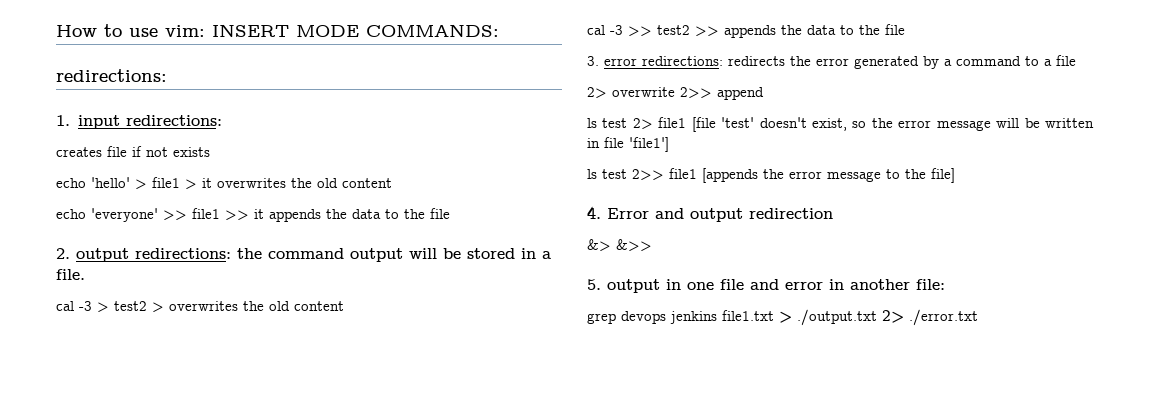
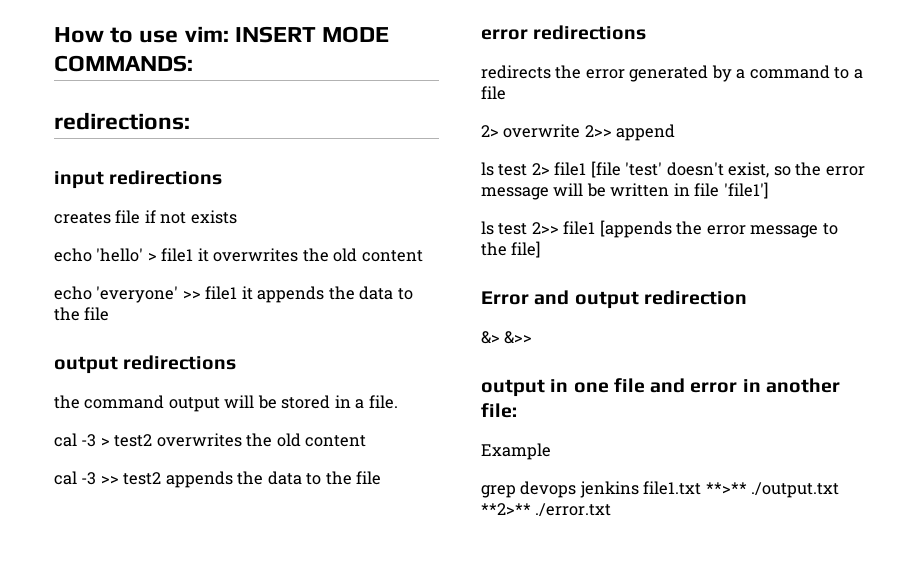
- 1. input redirections:
+ input redirections
- echo 'hello' > file1 > it overwrites the old content
+ echo 'hello' > file1 it overwrites the old content
- echo 'everyone' >> file1 >> it appends the data to the file
+ echo 'everyone' >> file1 it appends the data to the file
- 2. output redirections: the command output will be stored in a file.
+ output redirections
+ the command output will be stored in a file.
- cal -3 > test2 > overwrites the old content
+ cal -3 > test2 overwrites the old content
- cal -3 >> test2 >> appends the data to the file
- 3. error redirections: redirects the error generated by a command to a file
+ cal -3 >> test2 appends the data to the file
+ error redirections
+ redirects the error generated by a command to a file
- 4. Error and output redirection
+ Error and output redirection
- 5. output in one file and error in another file:
+ output in one file and error in another file:
+ Example
- grep devops jenkins file1.txt > ./output.txt 2> ./error.txt
+ grep devops jenkins file1.txt **>** ./output.txt **2>** ./error.txt

